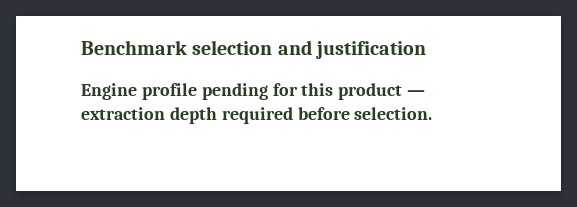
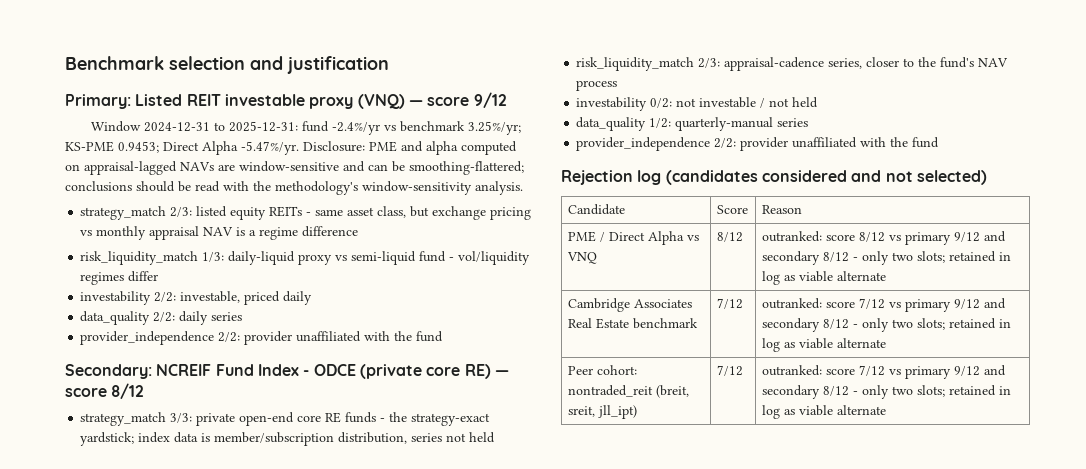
- Engine profile pending for this product — extraction depth required before selection.
+ Primary: Listed REIT investable proxy (VNQ) — score 9/12
+ Window 2024-12-31 to 2025-12-31: fund -2.4%/yr vs benchmark 3.25%/yr; KS-PME 0.9453; Direct Alpha -5.47%/yr. Disclosure: PME and alpha computed on appraisal-lagged NAVs are window-sensitive and can be smoothing-flattered; conclusions should be read with the methodology's window-sensitivity analysis.
+ strategy_match 2/3: listed equity REITs - same asset class, but exchange pricing vs monthly appraisal NAV is a regime difference
+ risk_liquidity_match 1/3: daily-liquid proxy vs semi-liquid fund - vol/liquidity regimes differ
+ investability 2/2: investable, priced daily
+ data_quality 2/2: daily series
+ provider_independence 2/2: provider unaffiliated with the fund
+ Secondary: NCREIF Fund Index - ODCE (private core RE) — score 8/12
+ strategy_match 3/3: private open-end core RE funds - the strategy-exact yardstick; index data is member/subscription distribution, series not held
+ risk_liquidity_match 2/3: appraisal-cadence series, closer to the fund's NAV process
+ investability 0/2: not investable / not held
+ data_quality 1/2: quarterly-manual series
+ provider_independence 2/2: provider unaffiliated with the fund
+ Rejection log (candidates considered and not selected)
+ Candidate | Score | Reason
+ PME / Direct Alpha vs VNQ | 8/12 | outranked: score 8/12 vs primary 9/12 and secondary 8/12 - only two slots; retained in log as viable alternate
+ Cambridge Associates Real Estate benchmark | 7/12 | outranked: score 7/12 vs primary 9/12 and secondary 8/12 - only two slots; retained in log as viable alternate
+ Peer cohort: nontraded_reit (breit, sreit, jll_ipt) | 7/12 | outranked: score 7/12 vs primary 9/12 and secondary 8/12 - only two slots; retained in log as viable alternate

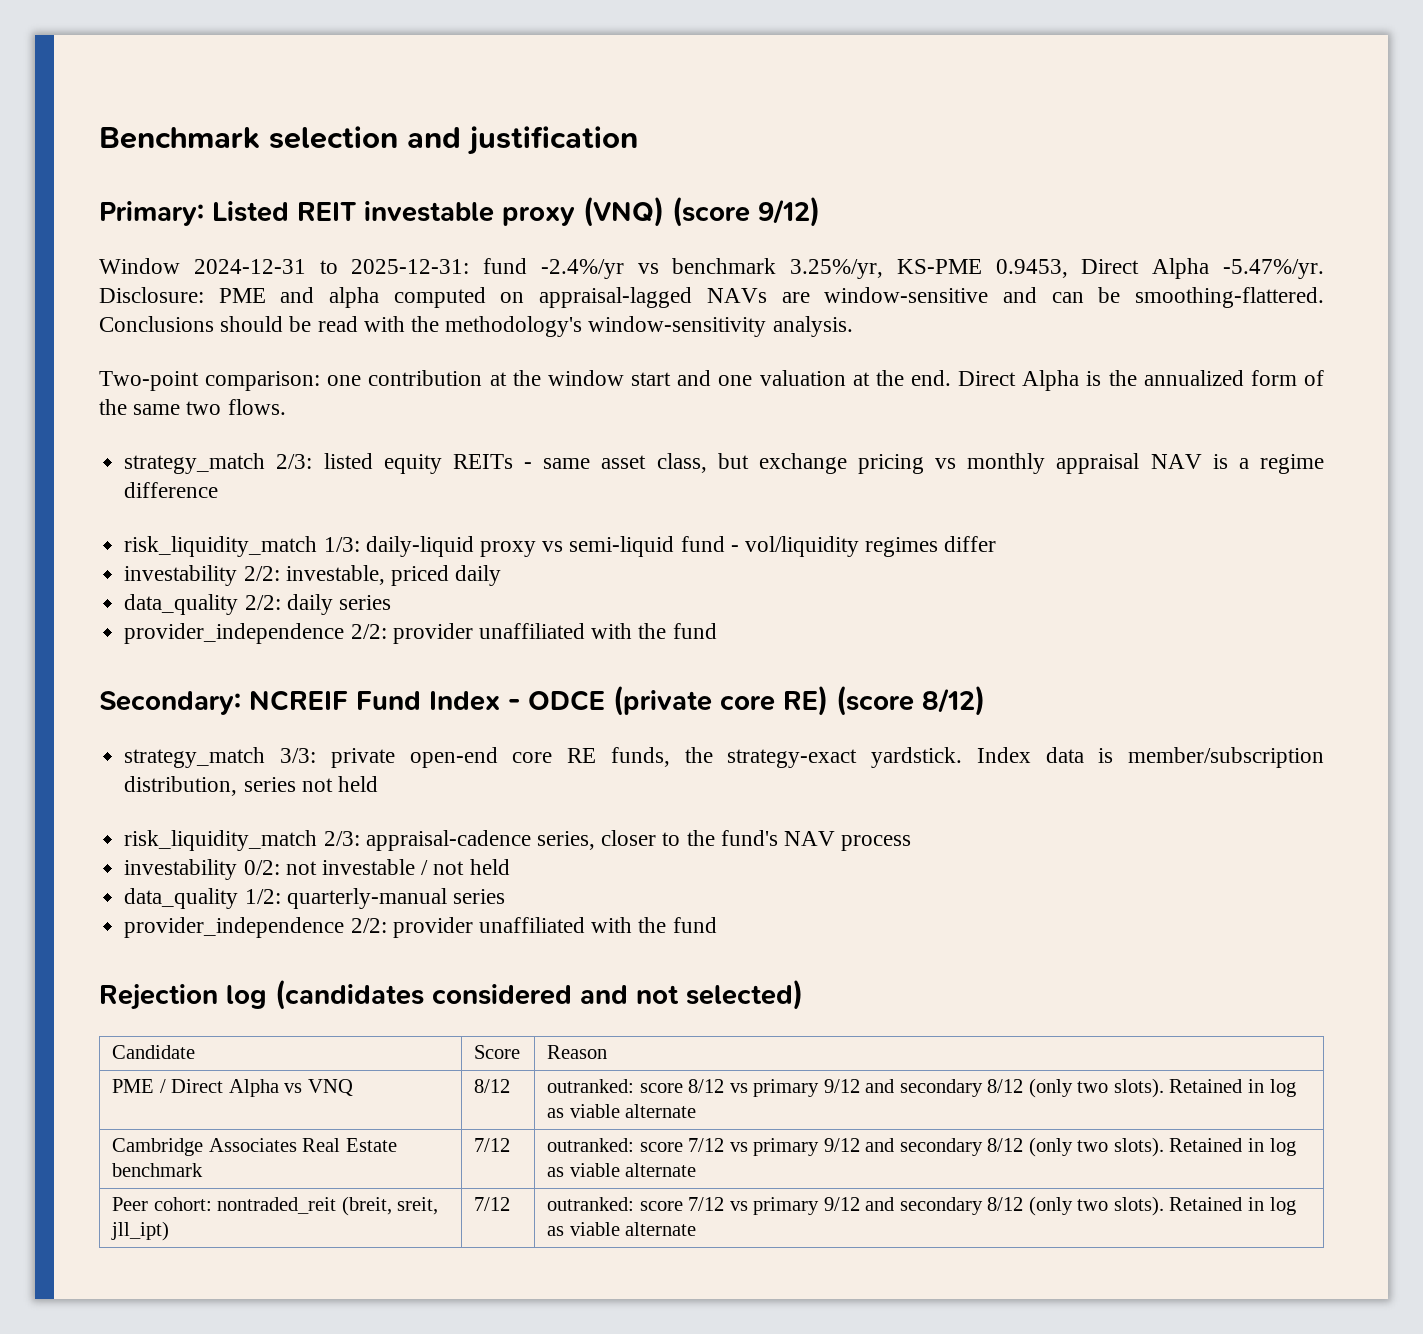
- Primary: Listed REIT investable proxy (VNQ) — score 9/12
+ Primary: Listed REIT investable proxy (VNQ) (score 9/12)
- Window 2024-12-31 to 2025-12-31: fund -2.4%/yr vs benchmark 3.25%/yr; KS-PME 0.9453; Direct Alpha -5.47%/yr. Disclosure: PME and alpha computed on appraisal-lagged NAVs are window-sensitive and can be smoothing-flattered; conclusions should be read with the methodology's window-sensitivity analysis.
+ Window 2024-12-31 to 2025-12-31: fund -2.4%/yr vs benchmark 3.25%/yr, KS-PME 0.9453, Direct Alpha -5.47%/yr. Disclosure: PME and alpha computed on appraisal-lagged NAVs are window-sensitive and can be smoothing-flattered. Conclusions should be read with the methodology's window-sensitivity analysis.
+ Two-point comparison: one contribution at the window start and one valuation at the end. Direct Alpha is the annualized form of the same two flows.
- Secondary: NCREIF Fund Index - ODCE (private core RE) — score 8/12
+ Secondary: NCREIF Fund Index - ODCE (private core RE) (score 8/12)
- strategy_match 3/3: private open-end core RE funds - the strategy-exact yardstick; index data is member/subscription distribution, series not held
+ strategy_match 3/3: private open-end core RE funds, the strategy-exact yardstick. Index data is member/subscription distribution, series not held
- PME / Direct Alpha vs VNQ | 8/12 | outranked: score 8/12 vs primary 9/12 and secondary 8/12 - only two slots; retained in log as viable alternate
+ PME / Direct Alpha vs VNQ | 8/12 | outranked: score 8/12 vs primary 9/12 and secondary 8/12 (only two slots). Retained in log as viable alternate
- Cambridge Associates Real Estate benchmark | 7/12 | outranked: score 7/12 vs primary 9/12 and secondary 8/12 - only two slots; retained in log as viable alternate
+ Cambridge Associates Real Estate benchmark | 7/12 | outranked: score 7/12 vs primary 9/12 and secondary 8/12 (only two slots). Retained in log as viable alternate
- Peer cohort: nontraded_reit (breit, sreit, jll_ipt) | 7/12 | outranked: score 7/12 vs primary 9/12 and secondary 8/12 - only two slots; retained in log as viable alternate
+ Peer cohort: nontraded_reit (breit, sreit, jll_ipt) | 7/12 | outranked: score 7/12 vs primary 9/12 and secondary 8/12 (only two slots). Retained in log as viable alternate

